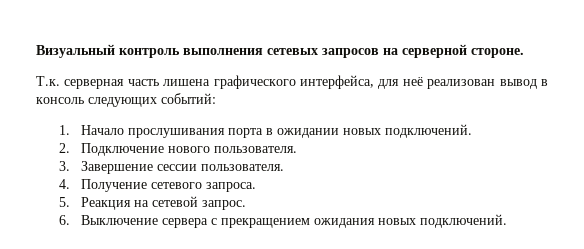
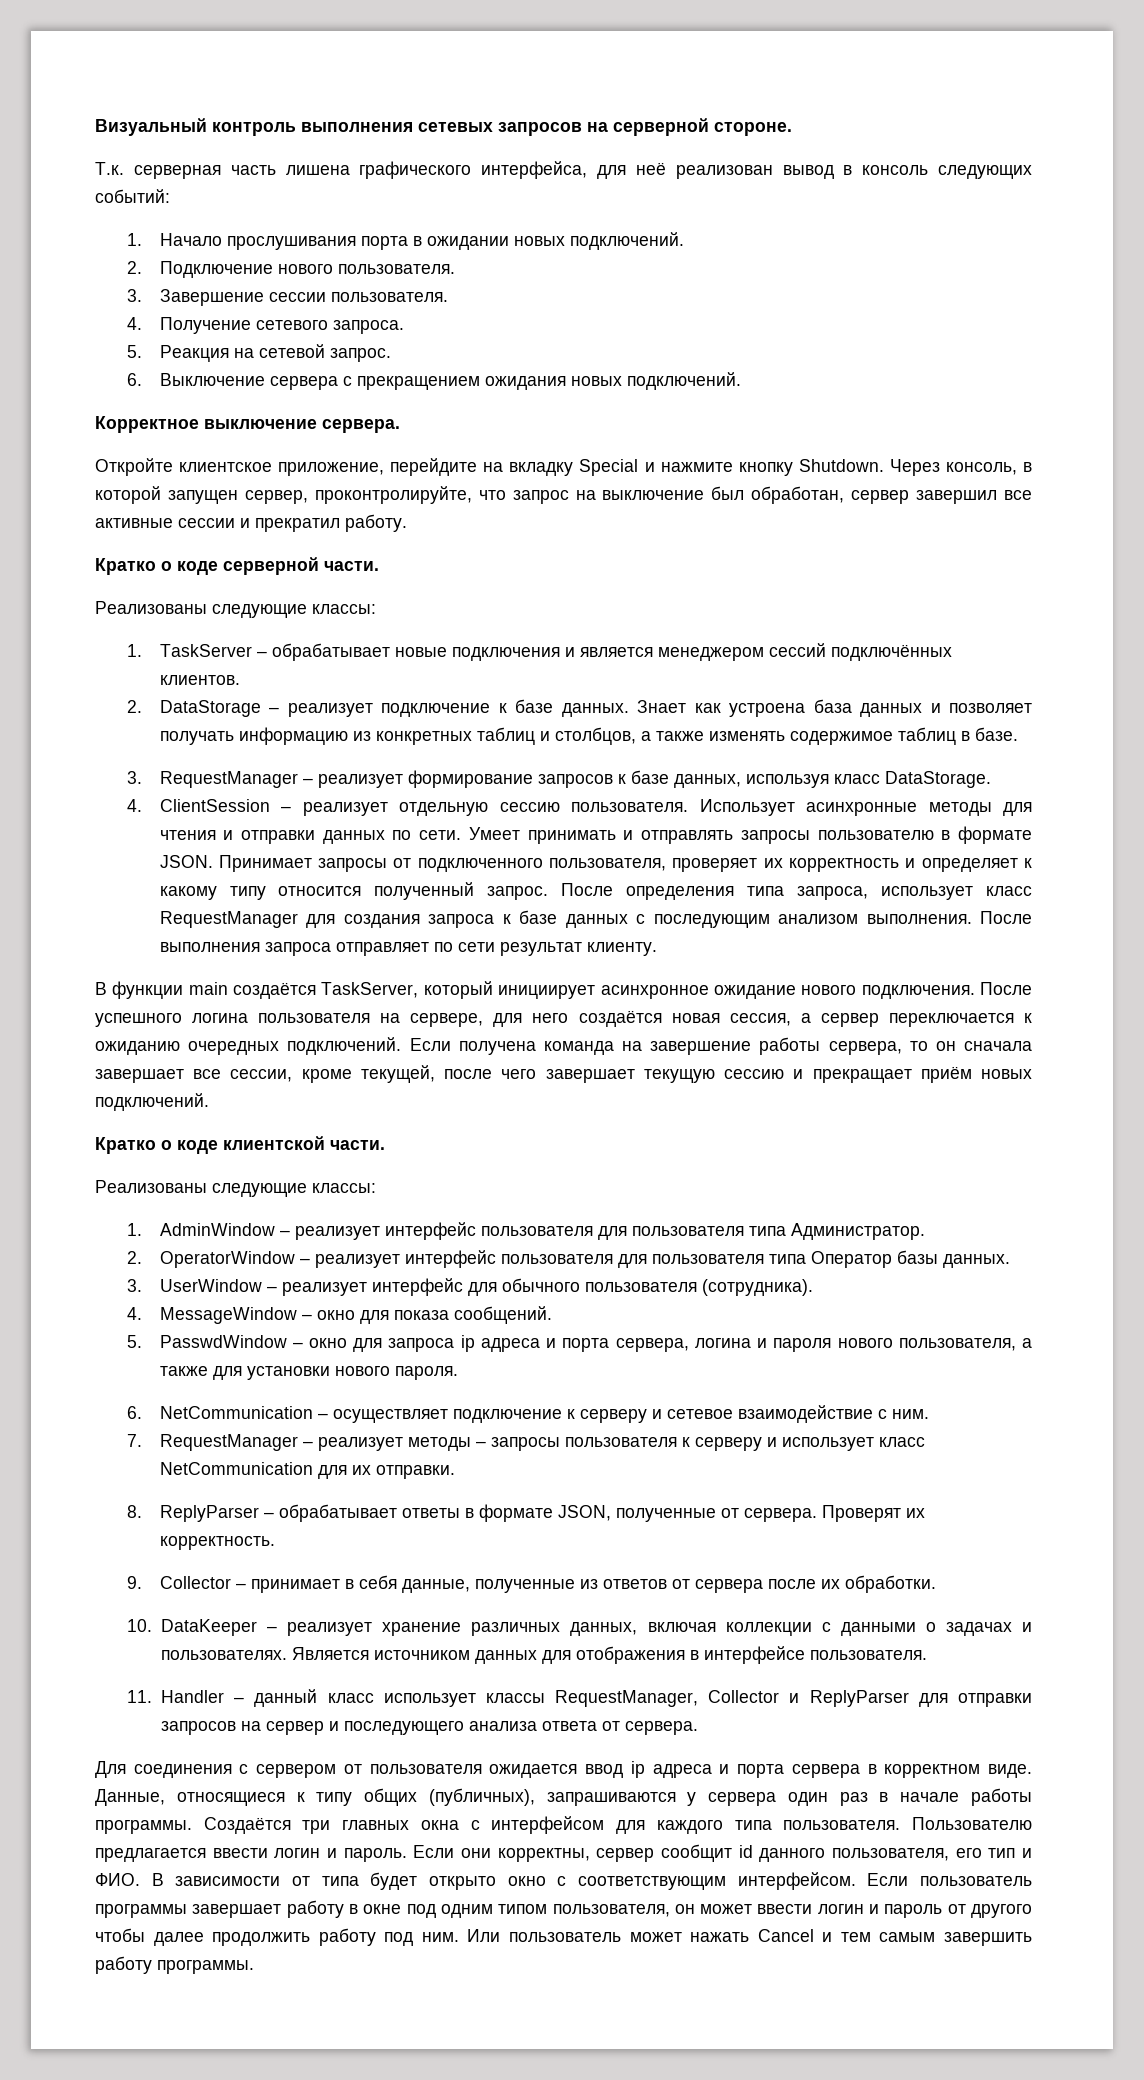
+ Корректное выключение сервера.
+ Откройте клиентское приложение, перейдите на вкладку Special и нажмите кнопку Shutdown. Через консоль, в которой запущен сервер, проконтролируйте, что запрос на выключение был обработан, сервер завершил все активные сессии и прекратил работу.
+ Кратко о коде серверной части.
+ Реализованы следующие классы:
+ 1. TaskServer – обрабатывает новые подключения и является менеджером сессий подключённых клиентов.
+ 2. DataStorage – реализует подключение к базе данных. Знает как устроена база данных и позволяет получать информацию из конкретных таблиц и столбцов, а также изменять содержимое таблиц в базе.
+ 3. RequestManager – реализует формирование запросов к базе данных, используя класс DataStorage.
+ 4. ClientSession – реализует отдельную сессию пользователя. Использует асинхронные методы для чтения и отправки данных по сети. Умеет принимать и отправлять запросы пользователю в формате JSON. Принимает запросы от подключенного пользователя, проверяет их корректность и определяет к какому типу относится полученный запрос. После определения типа запроса, использует класс RequestManager для создания запроса к базе данных с последующим анализом выполнения. После выполнения запроса отправляет по сети результат клиенту.
+ В функции main создаётся TaskServer, который инициирует асинхронное ожидание нового подключения. После успешного логина пользователя на сервере, для него создаётся новая сессия, а сервер переключается к ожиданию очередных подключений. Если получена команда на завершение работы сервера, то он сначала завершает все сессии, кроме текущей, после чего завершает текущую сессию и прекращает приём новых подключений.
+ Кратко о коде клиентской части.
+ Реализованы следующие классы:
+ 1. AdminWindow – реализует интерфейс пользователя для пользователя типа Администратор.
+ 2. OperatorWindow – реализует интерфейс пользователя для пользователя типа Оператор базы данных.
+ 3. UserWindow – реализует интерфейс для обычного пользователя (сотрудника).
+ 4. MessageWindow – окно для показа сообщений.
+ 5. PasswdWindow – окно для запроса ip адреса и порта сервера, логина и пароля нового пользователя, а также для установки нового пароля.
+ 6. NetCommunication – осуществляет подключение к серверу и сетевое взаимодействие с ним.
+ 7. RequestManager – реализует методы – запросы пользователя к серверу и использует класс NetCommunication для их отправки.
+ 8. ReplyParser – обрабатывает ответы в формате JSON, полученные от сервера. Проверят их корректность.
+ 9. Collector – принимает в себя данные, полученные из ответов от сервера после их обработки.
+ 10. DataKeeper – реализует хранение различных данных, включая коллекции с данными о задачах и пользователях. Является источником данных для отображения в интерфейсе пользователя.
+ 11. Handler – данный класс использует классы RequestManager, Collector и ReplyParser для отправки запросов на сервер и последующего анализа ответа от сервера.
+ Для соединения с сервером от пользователя ожидается ввод ip адреса и порта сервера в корректном виде. Данные, относящиеся к типу общих (публичных), запрашиваются у сервера один раз в начале работы программы. Создаётся три главных окна с интерфейсом для каждого типа пользователя. Пользователю предлагается ввести логин и пароль. Если они корректны, сервер сообщит id данного пользователя, его тип и ФИО. В зависимости от типа будет открыто окно с соответствующим интерфейсом. Если пользователь программы завершает работу в окне под одним типом пользователя, он может ввести логин и пароль от другого чтобы далее продолжить работу под ним. Или пользователь может нажать Cancel и тем самым завершить работу программы.

